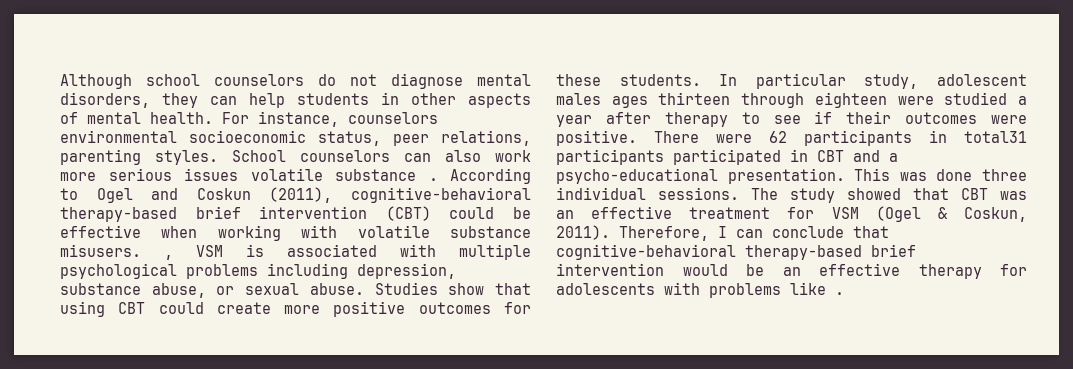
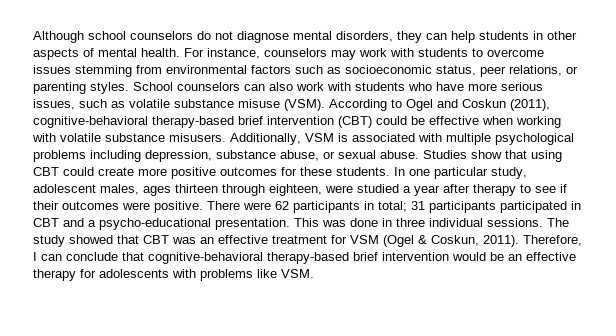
- For instance, counselors environmental socioeconomic status, peer relations, parenting styles.
+ For instance, counselors may work with students to overcome issues stemming from environmental factors such as socioeconomic status, peer relations, or parenting styles.
- School counselors can also work more serious issues volatile substance .
+ School counselors can also work with students who have more serious issues, such as volatile substance misuse (VSM).
- According to Ogel and Coskun (2011), cognitive-behavioral therapy-based brief intervention (CBT) could be effective when working with volatile substance misusers. , VSM is associated with multiple psychological problems including depression, substance abuse, or sexual abuse.
+ According to Ogel and Coskun (2011), cognitive-behavioral therapy-based brief intervention (CBT) could be effective when working with volatile substance misusers. Additionally, VSM is associated with multiple psychological problems including depression, substance abuse, or sexual abuse.
- In particular study, adolescent males ages thirteen through eighteen were studied a year after therapy to see if their outcomes were positive.
+ In one particular study, adolescent males, ages thirteen through eighteen, were studied a year after therapy to see if their outcomes were positive.
- There were 62 participants in total31 participants participated in CBT and a psycho-educational presentation.
+ There were 62 participants in total; 31 participants participated in CBT and a psycho-educational presentation.
- This was done three individual sessions.
+ This was done in three individual sessions.
- Therefore, I can conclude that cognitive-behavioral therapy-based brief intervention would be an effective therapy for adolescents with problems like .
+ Therefore, I can conclude that cognitive-behavioral therapy-based brief intervention would be an effective therapy for adolescents with problems like VSM.

